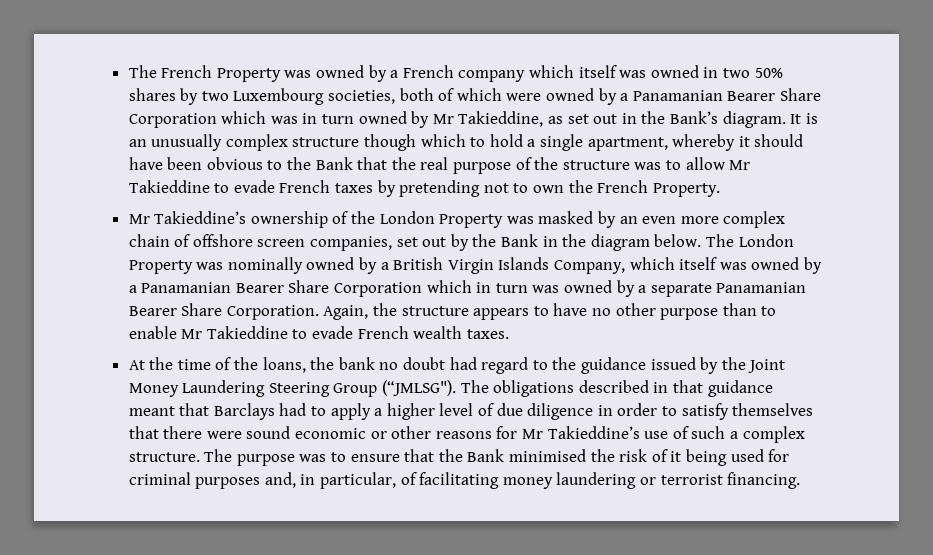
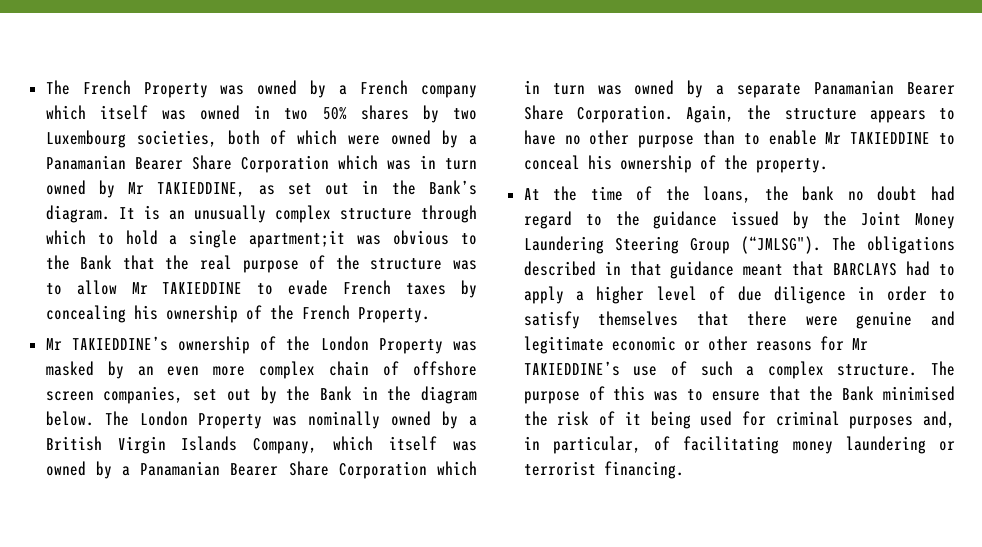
- The French Property was owned by a French company which itself was owned in two 50% shares by two Luxembourg societies, both of which were owned by a Panamanian Bearer Share Corporation which was in turn owned by Mr Takieddine, as set out in the Bank’s diagram.
+ The French Property was owned by a French company which itself was owned in two 50% shares by two Luxembourg societies, both of which were owned by a Panamanian Bearer Share Corporation which was in turn owned by Mr TAKIEDDINE, as set out in the Bank’s diagram.
- It is an unusually complex structure though which to hold a single apartment, whereby it should have been obvious to the Bank that the real purpose of the structure was to allow Mr Takieddine to evade French taxes by pretending not to own the French Property.
+ It is an unusually complex structure through which to hold a single apartment;it was obvious to the Bank that the real purpose of the structure was to allow Mr TAKIEDDINE to evade French taxes by concealing his ownership of the French Property.
- Mr Takieddine’s ownership of the London Property was masked by an even more complex chain of offshore screen companies, set out by the Bank in the diagram below.
+ Mr TAKIEDDINE’s ownership of the London Property was masked by an even more complex chain of offshore screen companies, set out by the Bank in the diagram below.
- Again, the structure appears to have no other purpose than to enable Mr Takieddine to evade French wealth taxes.
+ Again, the structure appears to have no other purpose than to enable Mr TAKIEDDINE to conceal his ownership of the property.
- The obligations described in that guidance meant that Barclays had to apply a higher level of due diligence in order to satisfy themselves that there were sound economic or other reasons for Mr Takieddine’s use of such a complex structure.
+ The obligations described in that guidance meant that BARCLAYS had to apply a higher level of due diligence in order to satisfy themselves that there were genuine and legitimate economic or other reasons for Mr TAKIEDDINE’s use of such a complex structure.
- The purpose was to ensure that the Bank minimised the risk of it being used for criminal purposes and, in particular, of facilitating money laundering or terrorist financing.
+ The purpose of this was to ensure that the Bank minimised the risk of it being used for criminal purposes and, in particular, of facilitating money laundering or terrorist financing.

